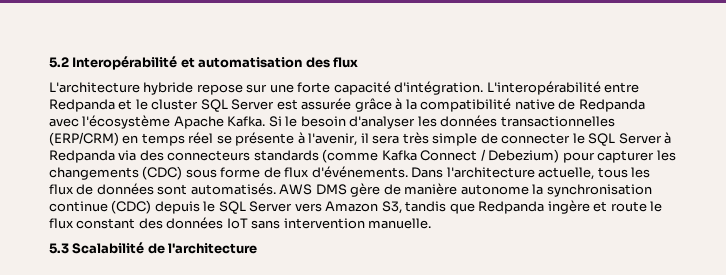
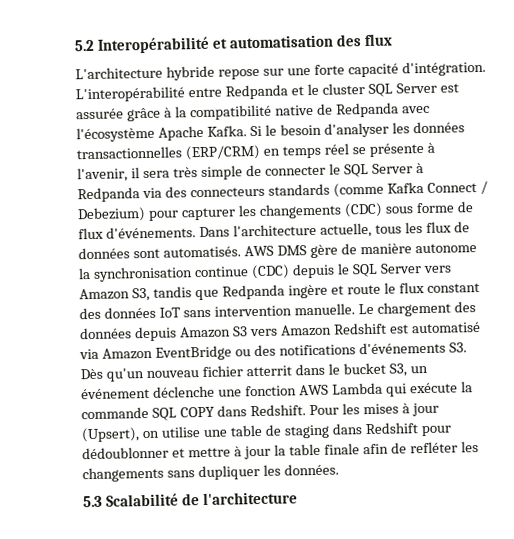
+ Le chargement des données depuis Amazon S3 vers Amazon Redshift est automatisé via Amazon EventBridge ou des notifications d'événements S3. Dès qu'un nouveau fichier atterrit dans le bucket S3, un événement déclenche une fonction AWS Lambda qui exécute la commande SQL COPY dans Redshift. Pour les mises à jour (Upsert), on utilise une table de staging dans Redshift pour dédoublonner et mettre à jour la table finale afin de refléter les changements sans dupliquer les données.

